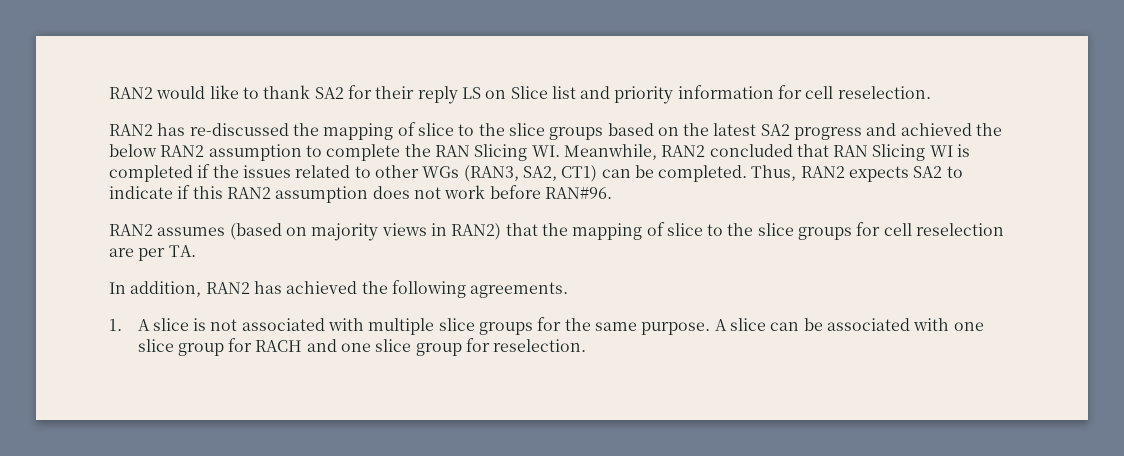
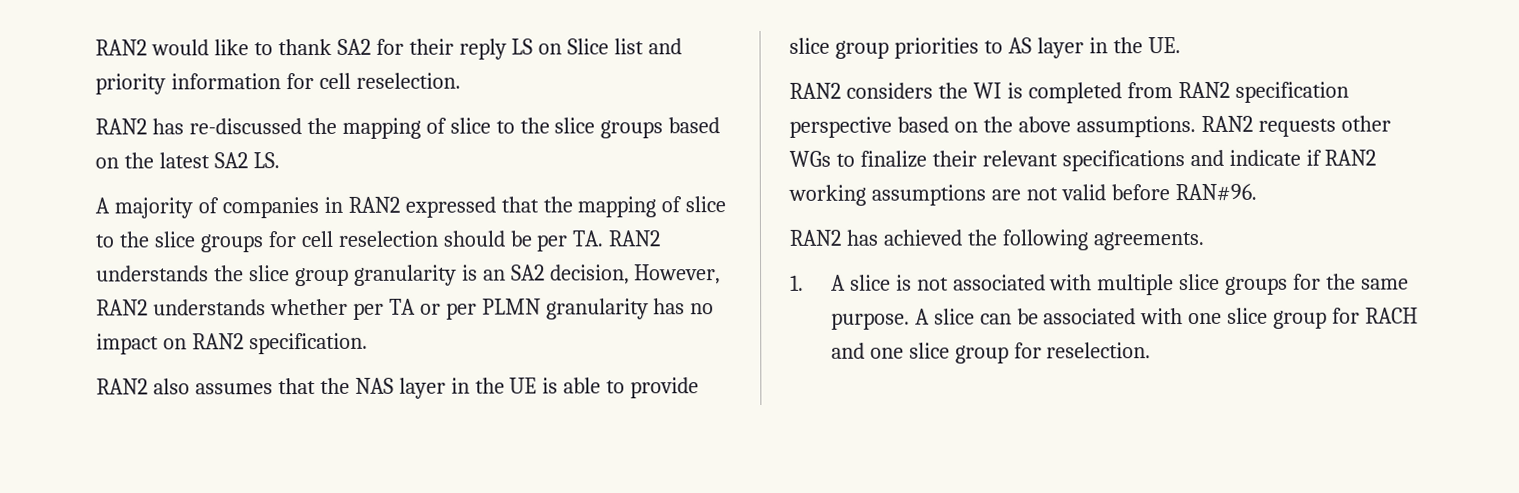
- RAN2 has re-discussed the mapping of slice to the slice groups based on the latest SA2 progress and achieved the below RAN2 assumption to complete the RAN Slicing WI. Meanwhile, RAN2 concluded that RAN Slicing WI is completed if the issues related to other WGs (RAN3, SA2, CT1) can be completed. Thus, RAN2 expects SA2 to indicate if this RAN2 assumption does not work before RAN#96.
- RAN2 assumes (based on majority views in RAN2) that the mapping of slice to the slice groups for cell reselection are per TA.
- In addition, RAN2 has achieved the following agreements.
+ RAN2 has re-discussed the mapping of slice to the slice groups based on the latest SA2 LS.
+ A majority of companies in RAN2 expressed that the mapping of slice to the slice groups for cell reselection should be per TA. RAN2 understands the slice group granularity is an SA2 decision, However, RAN2 understands whether per TA or per PLMN granularity has no impact on RAN2 specification.
+ RAN2 also assumes that the NAS layer in the UE is able to provide slice group priorities to AS layer in the UE.
+ RAN2 considers the WI is completed from RAN2 specification perspective based on the above assumptions. RAN2 requests other WGs to finalize their relevant specifications and indicate if RAN2 working assumptions are not valid before RAN#96.
+ RAN2 has achieved the following agreements.

